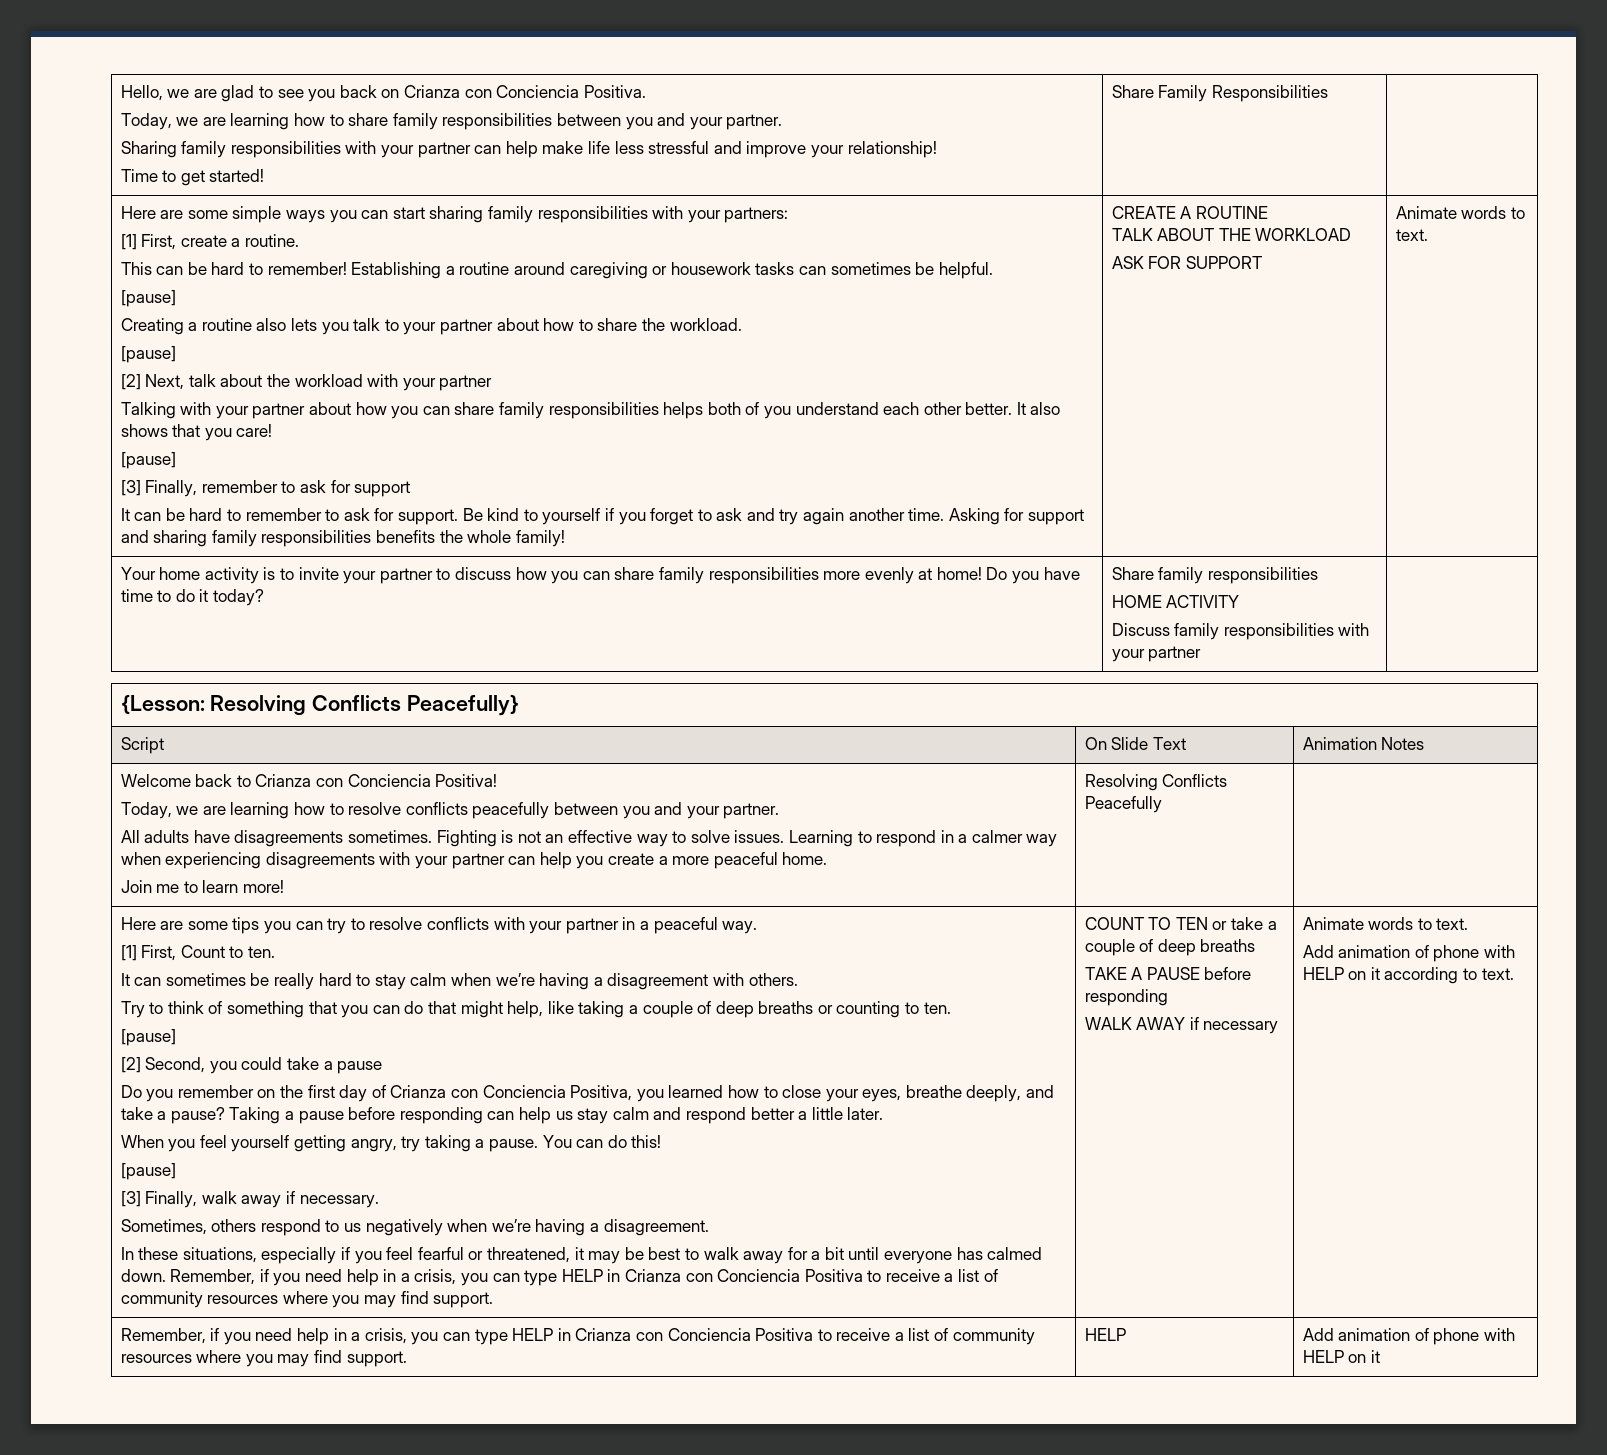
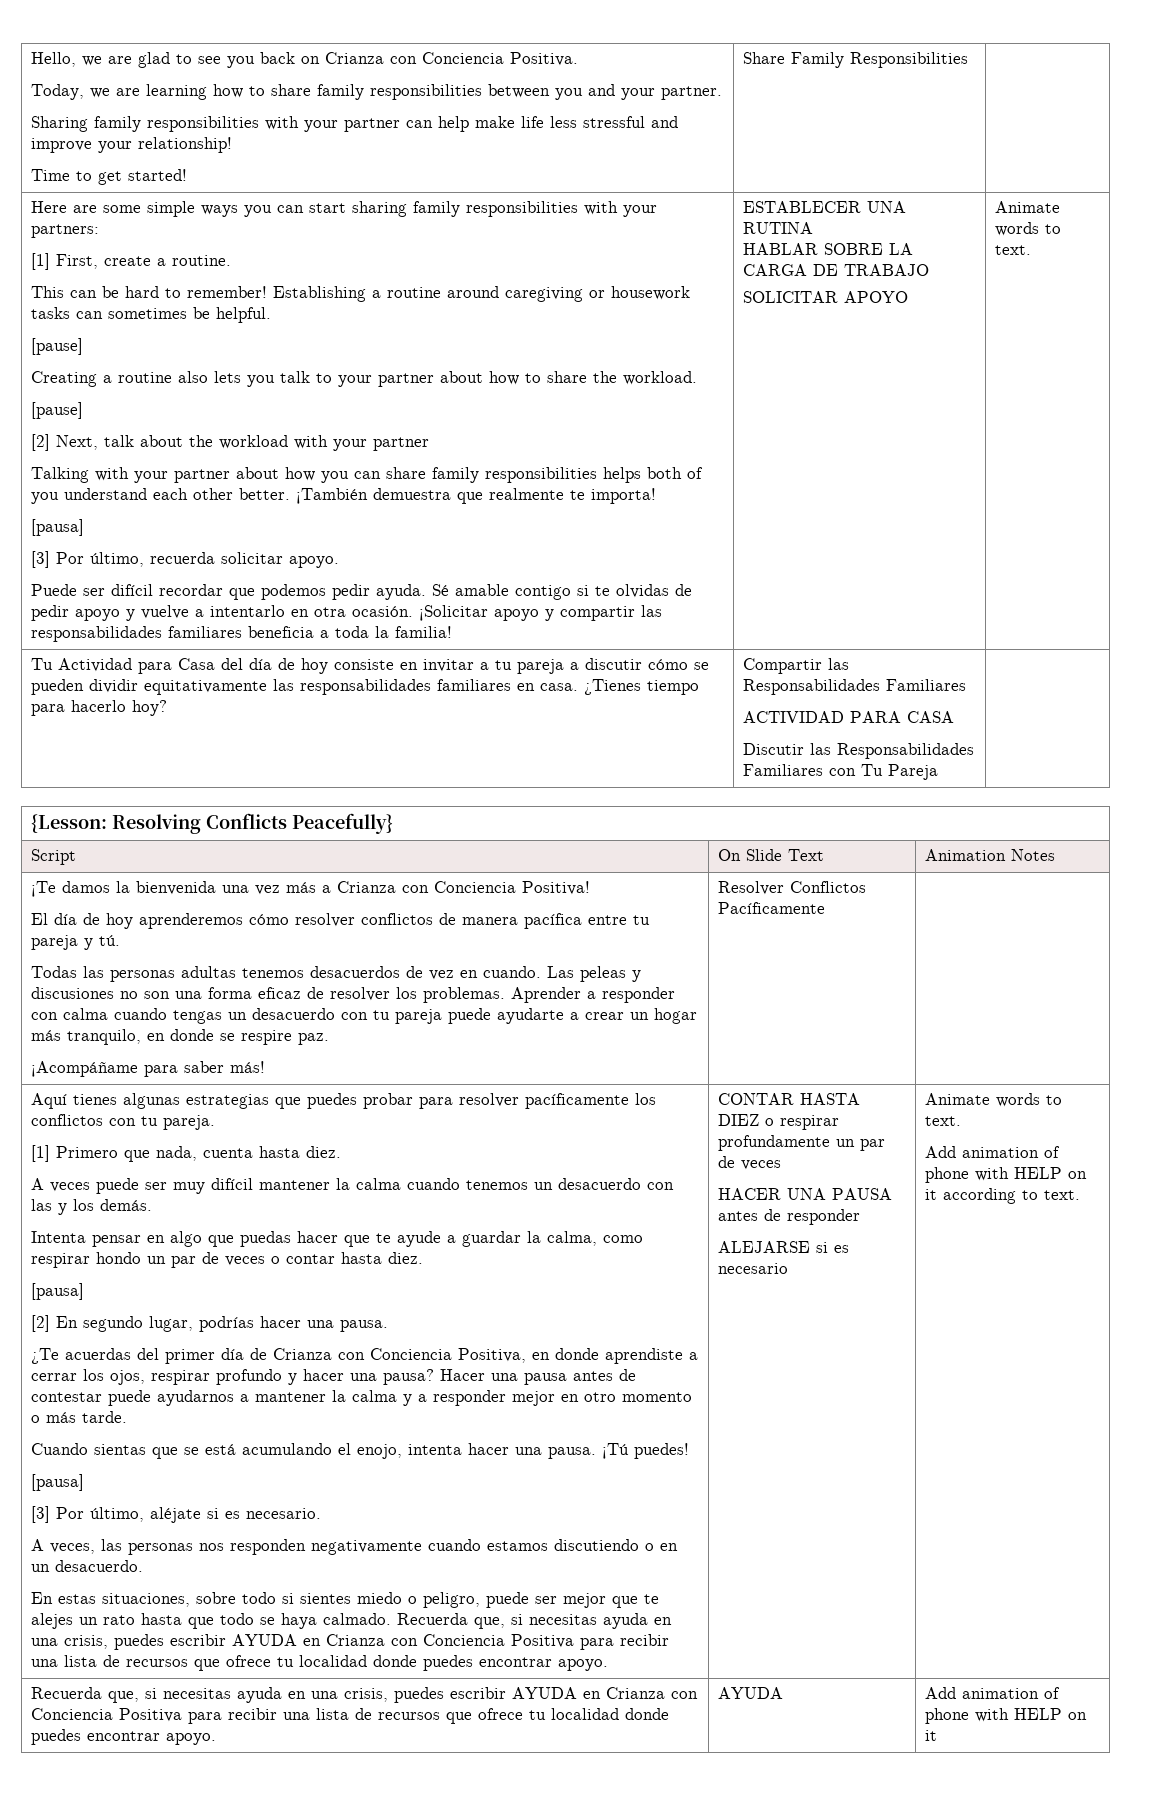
- It also shows that you care!
- [pause]
- [3] Finally, remember to ask for support
- It can be hard to remember to ask for support. Be kind to yourself if you forget to ask and try again another time. Asking for support and sharing family responsibilities benefits the whole family! | CREATE A ROUTINE
- TALK ABOUT THE WORKLOAD
- ASK FOR SUPPORT | Animate words to text.
- Your home activity is to invite your partner to discuss how you can share family responsibilities more evenly at home! Do you have time to do it today? | Share family responsibilities
- HOME ACTIVITY
- Discuss family responsibilities with your partner |
+ ¡También demuestra que realmente te importa!
+ [pausa]
+ [3] Por último, recuerda solicitar apoyo.
+ Puede ser difícil recordar que podemos pedir ayuda. Sé amable contigo si te olvidas de pedir apoyo y vuelve a intentarlo en otra ocasión. ¡Solicitar apoyo y compartir las responsabilidades familiares beneficia a toda la familia! | ESTABLECER UNA RUTINA
+ HABLAR SOBRE LA CARGA DE TRABAJO
+ SOLICITAR APOYO | Animate words to text.
+ Tu Actividad para Casa del día de hoy consiste en invitar a tu pareja a discutir cómo se pueden dividir equitativamente las responsabilidades familiares en casa. ¿Tienes tiempo para hacerlo hoy? | Compartir las Responsabilidades Familiares
+ ACTIVIDAD PARA CASA
+ Discutir las Responsabilidades Familiares con Tu Pareja
- Welcome back to Crianza con Conciencia Positiva!
- Today, we are learning how to resolve conflicts peacefully between you and your partner.
- All adults have disagreements sometimes. Fighting is not an effective way to solve issues. Learning to respond in a calmer way when experiencing disagreements with your partner can help you create a more peaceful home.
- Join me to learn more! | Resolving Conflicts Peacefully |
- Here are some tips you can try to resolve conflicts with your partner in a peaceful way.
- [1] First, Count to ten.
- It can sometimes be really hard to stay calm when we’re having a disagreement with others.
- Try to think of something that you can do that might help, like taking a couple of deep breaths or counting to ten.
- [pause]
- [2] Second, you could take a pause
- Do you remember on the first day of Crianza con Conciencia Positiva, you learned how to close your eyes, breathe deeply, and take a pause? Taking a pause before responding can help us stay calm and respond better a little later.
- When you feel yourself getting angry, try taking a pause. You can do this!
- [pause]
- [3] Finally, walk away if necessary.
- Sometimes, others respond to us negatively when we’re having a disagreement.
- In these situations, especially if you feel fearful or threatened, it may be best to walk away for a bit until everyone has calmed down. Remember, if you need help in a crisis, you can type HELP in Crianza con Conciencia Positiva to receive a list of community resources where you may find support. | COUNT TO TEN or take a couple of deep breaths
- TAKE A PAUSE before responding
- WALK AWAY if necessary
+ ¡Te damos la bienvenida una vez más a Crianza con Conciencia Positiva!
+ El día de hoy aprenderemos cómo resolver conflictos de manera pacífica entre tu pareja y tú.
+ Todas las personas adultas tenemos desacuerdos de vez en cuando. Las peleas y discusiones no son una forma eficaz de resolver los problemas. Aprender a responder con calma cuando tengas un desacuerdo con tu pareja puede ayudarte a crear un hogar más tranquilo, en donde se respire paz.
+ ¡Acompáñame para saber más! | Resolver Conflictos Pacíficamente |
+ Aquí tienes algunas estrategias que puedes probar para resolver pacíficamente los conflictos con tu pareja.
+ [1] Primero que nada, cuenta hasta diez.
+ A veces puede ser muy difícil mantener la calma cuando tenemos un desacuerdo con las y los demás.
+ Intenta pensar en algo que puedas hacer que te ayude a guardar la calma, como respirar hondo un par de veces o contar hasta diez.
+ [pausa]
+ [2] En segundo lugar, podrías hacer una pausa.
+ ¿Te acuerdas del primer día de Crianza con Conciencia Positiva, en donde aprendiste a cerrar los ojos, respirar profundo y hacer una pausa? Hacer una pausa antes de contestar puede ayudarnos a mantener la calma y a responder mejor en otro momento o más tarde.
+ Cuando sientas que se está acumulando el enojo, intenta hacer una pausa. ¡Tú puedes!
+ [pausa]
+ [3] Por último, aléjate si es necesario.
+ A veces, las personas nos responden negativamente cuando estamos discutiendo o en un desacuerdo.
+ En estas situaciones, sobre todo si sientes miedo o peligro, puede ser mejor que te alejes un rato hasta que todo se haya calmado. Recuerda que, si necesitas ayuda en una crisis, puedes escribir AYUDA en Crianza con Conciencia Positiva para recibir una lista de recursos que ofrece tu localidad donde puedes encontrar apoyo. | CONTAR HASTA DIEZ o respirar profundamente un par de veces
+ HACER UNA PAUSA antes de responder
+ ALEJARSE si es necesario
- Remember, if you need help in a crisis, you can type HELP in Crianza con Conciencia Positiva to receive a list of community resources where you may find support. | HELP | Add animation of phone with HELP on it
+ Recuerda que, si necesitas ayuda en una crisis, puedes escribir AYUDA en Crianza con Conciencia Positiva para recibir una lista de recursos que ofrece tu localidad donde puedes encontrar apoyo. | AYUDA | Add animation of phone with HELP on it

